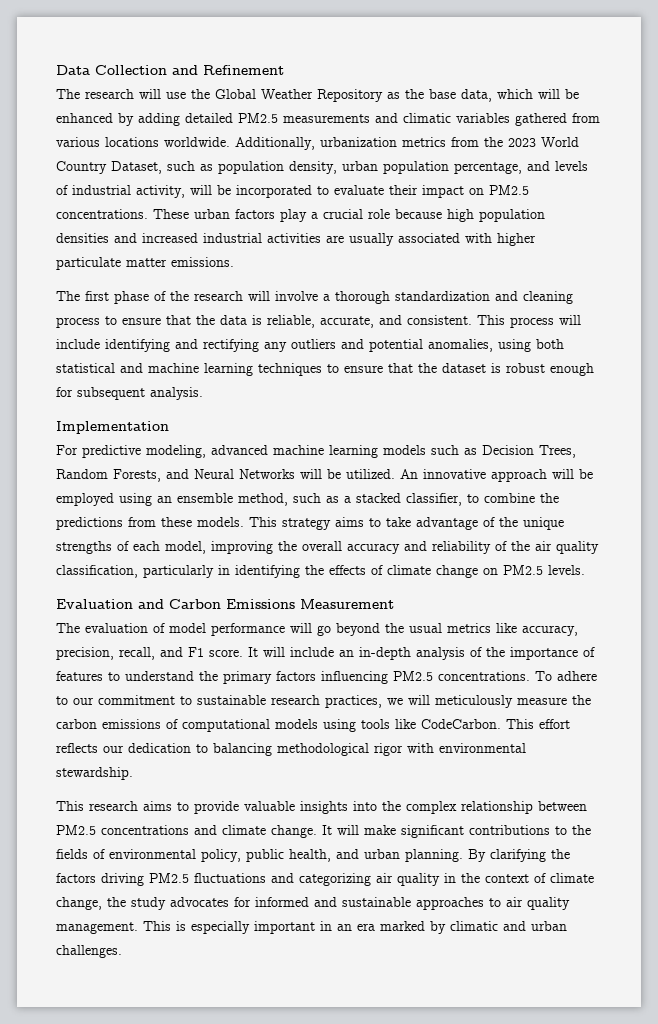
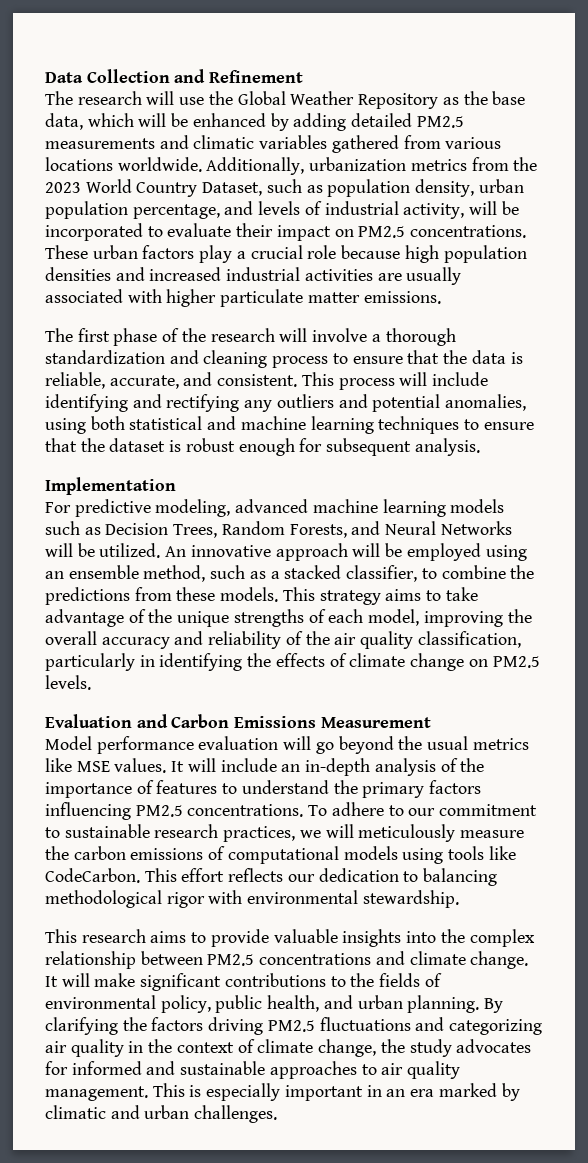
- The evaluation of model performance will go beyond the usual metrics like accuracy, precision, recall, and F1 score.
+ Model performance evaluation will go beyond the usual metrics like MSE values.

